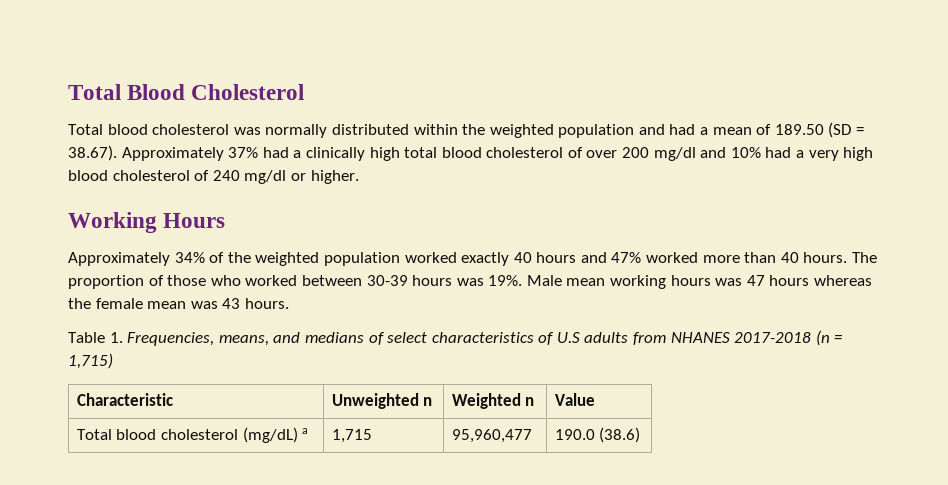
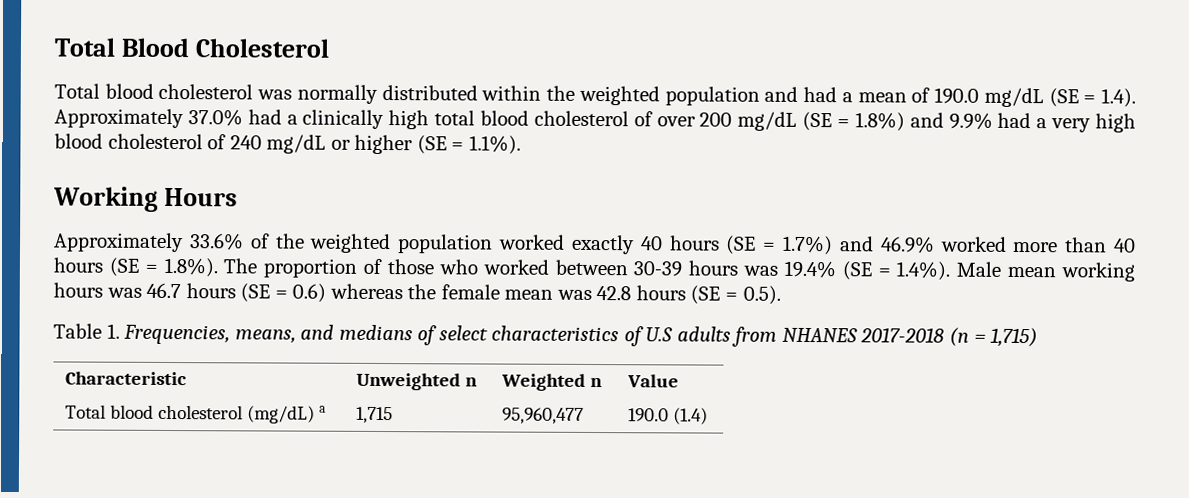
- Total blood cholesterol was normally distributed within the weighted population and had a mean of 189.50 (SD = 38.67). Approximately 37% had a clinically high total blood cholesterol of over 200 mg/dl and 10% had a very high blood cholesterol of 240 mg/dl or higher.
+ Total blood cholesterol was normally distributed within the weighted population and had a mean of 190.0 mg/dL (SE = 1.4). Approximately 37.0% had a clinically high total blood cholesterol of over 200 mg/dL (SE = 1.8%) and 9.9% had a very high blood cholesterol of 240 mg/dL or higher (SE = 1.1%).
- Approximately 34% of the weighted population worked exactly 40 hours and 47% worked more than 40 hours. The proportion of those who worked between 30-39 hours was 19%. Male mean working hours was 47 hours whereas the female mean was 43 hours.
+ Approximately 33.6% of the weighted population worked exactly 40 hours (SE = 1.7%) and 46.9% worked more than 40 hours (SE = 1.8%). The proportion of those who worked between 30-39 hours was 19.4% (SE = 1.4%). Male mean working hours was 46.7 hours (SE = 0.6) whereas the female mean was 42.8 hours (SE = 0.5).
- Total blood cholesterol (mg/dL) a | 1,715 | 95,960,477 | 190.0 (38.6)
+ Total blood cholesterol (mg/dL) a | 1,715 | 95,960,477 | 190.0 (1.4)

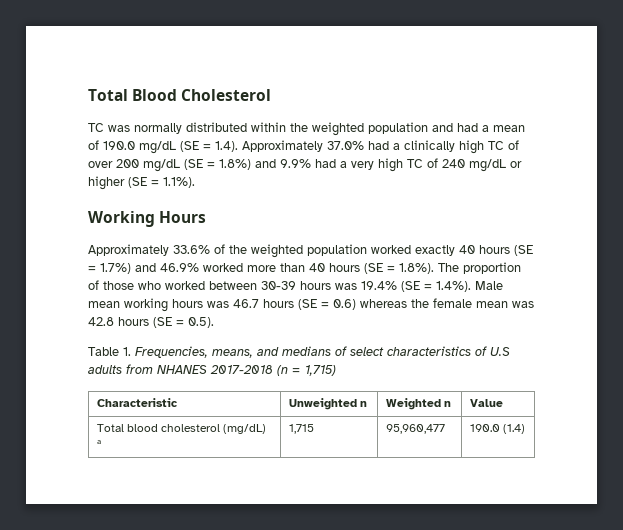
- Total blood cholesterol was normally distributed within the weighted population and had a mean of 190.0 mg/dL (SE = 1.4). Approximately 37.0% had a clinically high total blood cholesterol of over 200 mg/dL (SE = 1.8%) and 9.9% had a very high blood cholesterol of 240 mg/dL or higher (SE = 1.1%).
+ TC was normally distributed within the weighted population and had a mean of 190.0 mg/dL (SE = 1.4). Approximately 37.0% had a clinically high TC of over 200 mg/dL (SE = 1.8%) and 9.9% had a very high TC of 240 mg/dL or higher (SE = 1.1%).

